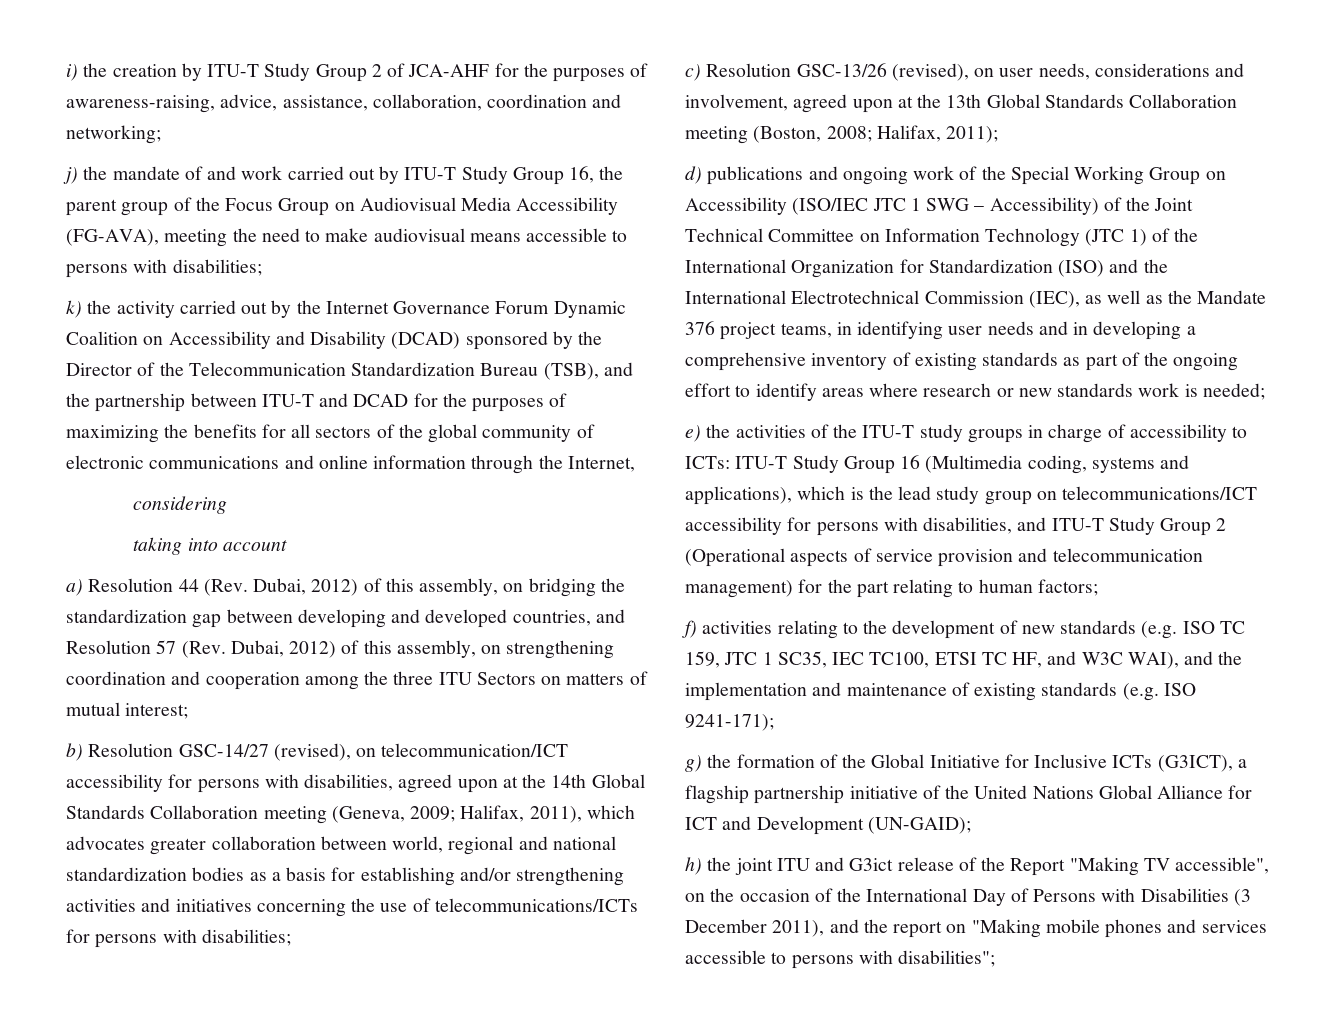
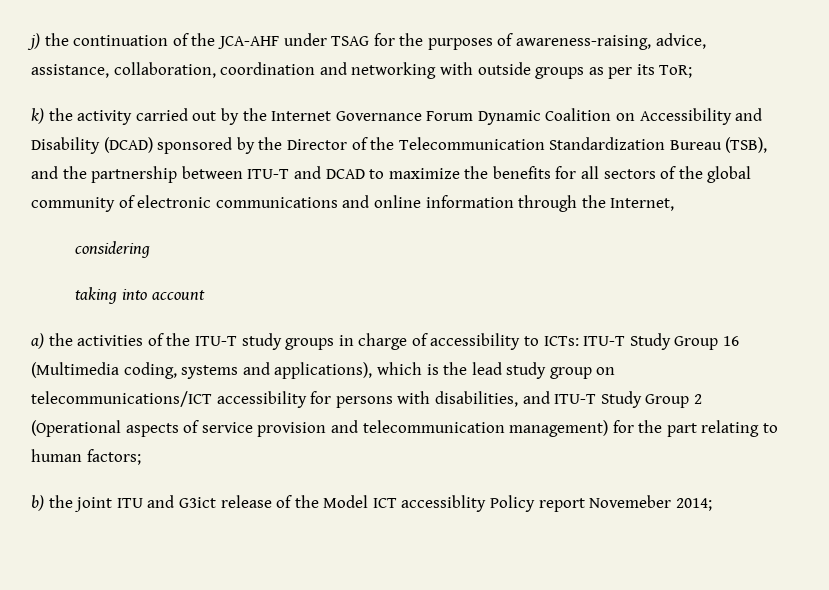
- i) the creation by ITU-T Study Group 2 of JCA-AHF for the purposes of awareness-raising, advice, assistance, collaboration, coordination and networking;
- j) the mandate of and work carried out by ITU-T Study Group 16, the parent group of the Focus Group on Audiovisual Media Accessibility (FG-AVA), meeting the need to make audiovisual means accessible to persons with disabilities;
+ j) the continuation of the JCA-AHF under TSAG for the purposes of awareness-raising, advice, assistance, collaboration, coordination and networking with outside groups as per its ToR;
- k) the activity carried out by the Internet Governance Forum Dynamic Coalition on Accessibility and Disability (DCAD) sponsored by the Director of the Telecommunication Standardization Bureau (TSB), and the partnership between ITU-T and DCAD for the purposes of maximizing the benefits for all sectors of the global community of electronic communications and online information through the Internet,
+ k) the activity carried out by the Internet Governance Forum Dynamic Coalition on Accessibility and Disability (DCAD) sponsored by the Director of the Telecommunication Standardization Bureau (TSB), and the partnership between ITU-T and DCAD to maximize the benefits for all sectors of the global community of electronic communications and online information through the Internet,
- a) Resolution 44 (Rev. Dubai, 2012) of this assembly, on bridging the standardization gap between developing and developed countries, and Resolution 57 (Rev. Dubai, 2012) of this assembly, on strengthening coordination and cooperation among the three ITU Sectors on matters of mutual interest;
- b) Resolution GSC-14/27 (revised), on telecommunication/ICT accessibility for persons with disabilities, agreed upon at the 14th Global Standards Collaboration meeting (Geneva, 2009; Halifax, 2011), which advocates greater collaboration between world, regional and national standardization bodies as a basis for establishing and/or strengthening activities and initiatives concerning the use of telecommunications/ICTs for persons with disabilities;
- c) Resolution GSC-13/26 (revised), on user needs, considerations and involvement, agreed upon at the 13th Global Standards Collaboration meeting (Boston, 2008; Halifax, 2011);
- d) publications and ongoing work of the Special Working Group on Accessibility (ISO/IEC JTC 1 SWG – Accessibility) of the Joint Technical Committee on Information Technology (JTC 1) of the International Organization for Standardization (ISO) and the International Electrotechnical Commission (IEC), as well as the Mandate 376 project teams, in identifying user needs and in developing a comprehensive inventory of existing standards as part of the ongoing effort to identify areas where research or new standards work is needed;
- e) the activities of the ITU-T study groups in charge of accessibility to ICTs: ITU-T Study Group 16 (Multimedia coding, systems and applications), which is the lead study group on telecommunications/ICT accessibility for persons with disabilities, and ITU-T Study Group 2 (Operational aspects of service provision and telecommunication management) for the part relating to human factors;
+ a) the activities of the ITU-T study groups in charge of accessibility to ICTs: ITU-T Study Group 16 (Multimedia coding, systems and applications), which is the lead study group on telecommunications/ICT accessibility for persons with disabilities, and ITU-T Study Group 2 (Operational aspects of service provision and telecommunication management) for the part relating to human factors;
- f) activities relating to the development of new standards (e.g. ISO TC 159, JTC 1 SC35, IEC TC100, ETSI TC HF, and W3C WAI), and the implementation and maintenance of existing standards (e.g. ISO 9241-171);
- g) the formation of the Global Initiative for Inclusive ICTs (G3ICT), a flagship partnership initiative of the United Nations Global Alliance for ICT and Development (UN-GAID);
- h) the joint ITU and G3ict release of the Report "Making TV accessible", on the occasion of the International Day of Persons with Disabilities (3 December 2011), and the report on "Making mobile phones and services accessible to persons with disabilities";
+ b) the joint ITU and G3ict release of the Model ICT accessiblity Policy report Novemeber 2014;

